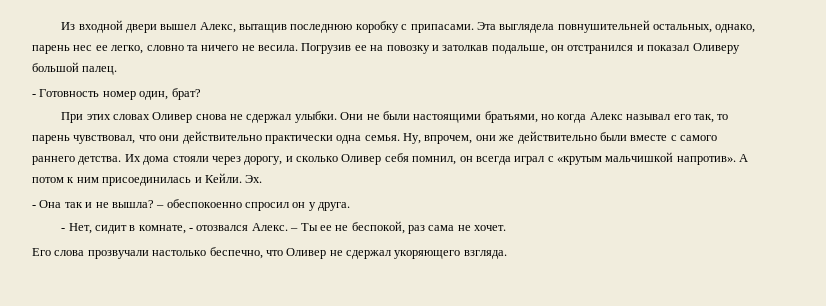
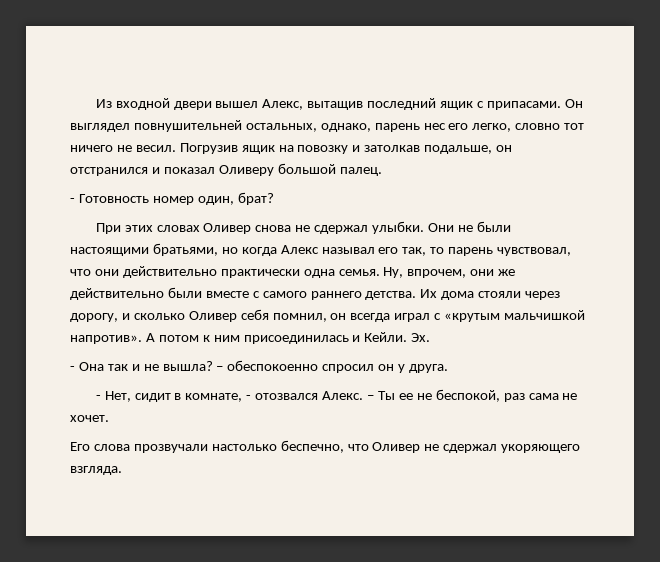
- Из входной двери вышел Алекс, вытащив последнюю коробку с припасами. Эта выглядела повнушительней остальных, однако, парень нес ее легко, словно та ничего не весила. Погрузив ее на повозку и затолкав подальше, он отстранился и показал Оливеру большой палец.
+ Из входной двери вышел Алекс, вытащив последний ящик с припасами. Он выглядел повнушительней остальных, однако, парень нес его легко, словно тот ничего не весил. Погрузив ящик на повозку и затолкав подальше, он отстранился и показал Оливеру большой палец.

